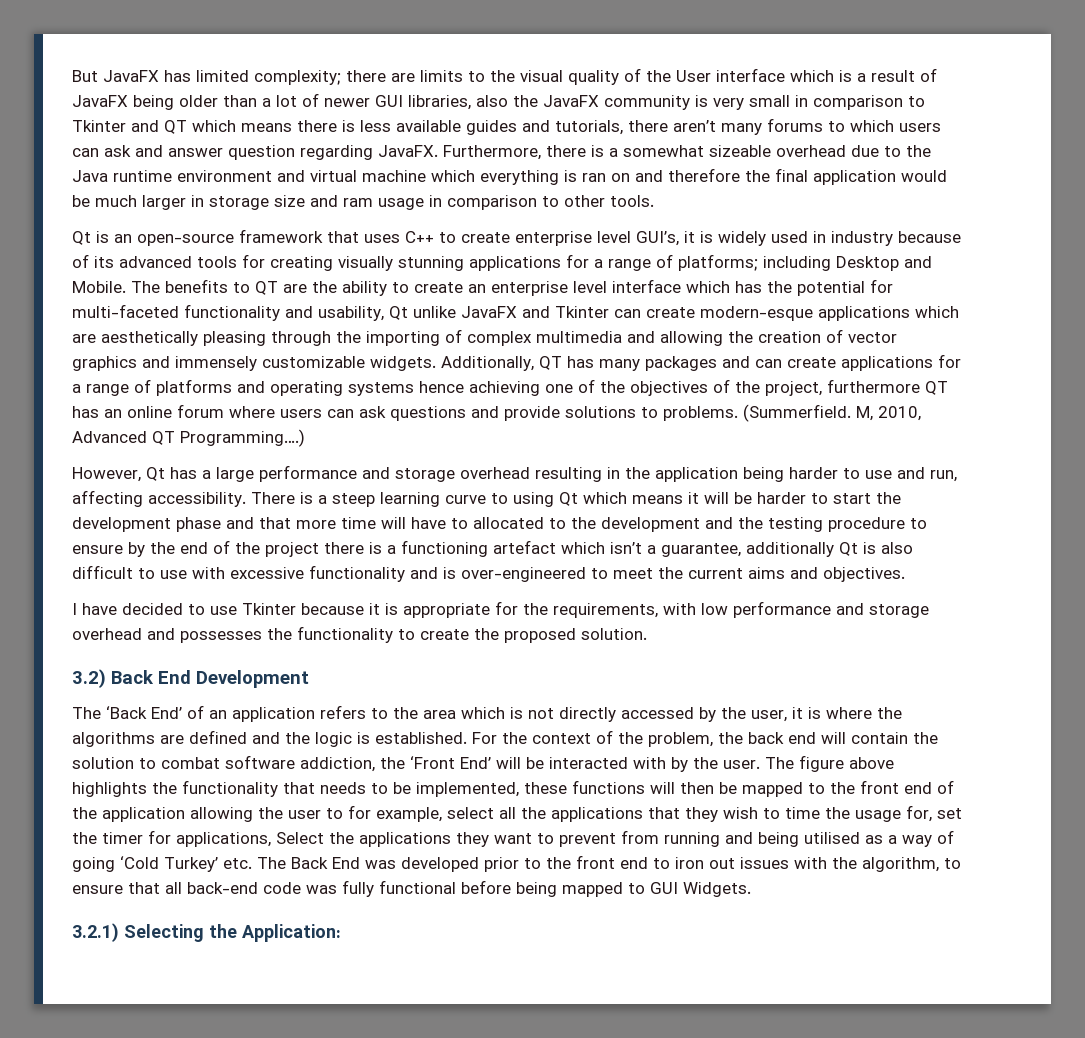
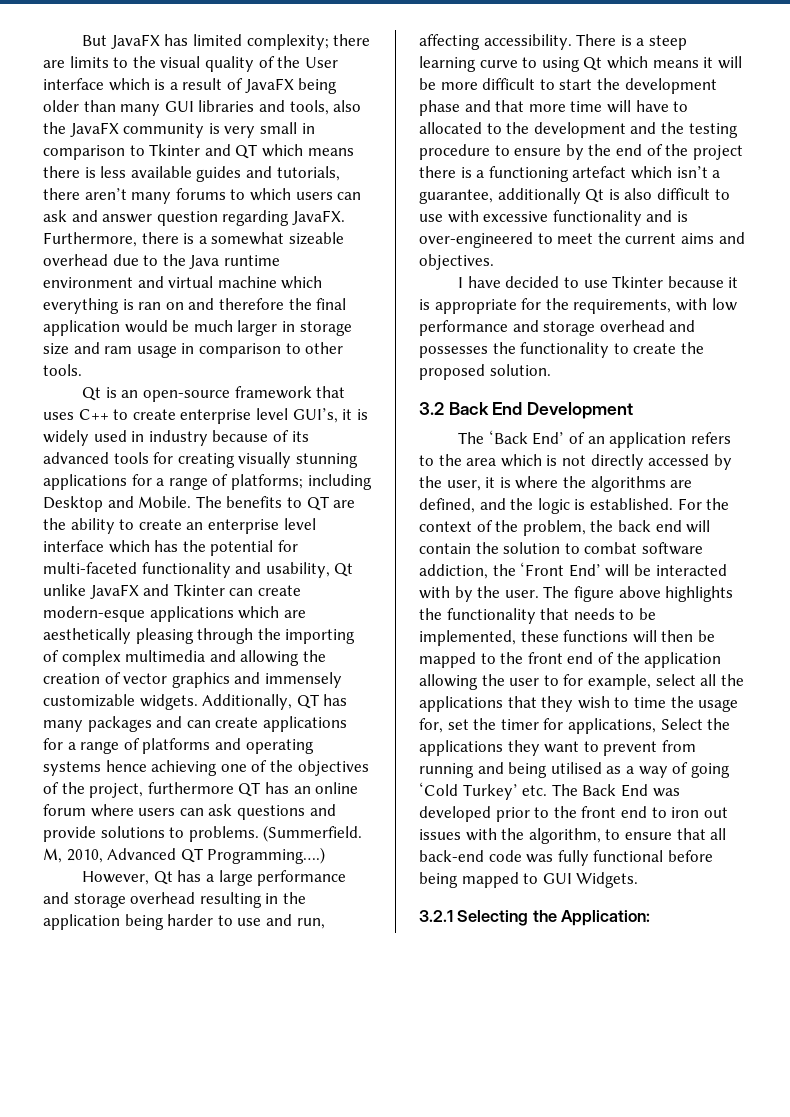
- there are limits to the visual quality of the User interface which is a result of JavaFX being older than a lot of newer GUI libraries, also the JavaFX community is very small in comparison to Tkinter and QT which means there is less available guides and tutorials, there aren’t many forums to which users can ask and answer question regarding JavaFX.
+ there are limits to the visual quality of the User interface which is a result of JavaFX being older than many GUI libraries and tools, also the JavaFX community is very small in comparison to Tkinter and QT which means there is less available guides and tutorials, there aren’t many forums to which users can ask and answer question regarding JavaFX.
- There is a steep learning curve to using Qt which means it will be harder to start the development phase and that more time will have to allocated to the development and the testing procedure to ensure by the end of the project there is a functioning artefact which isn’t a guarantee, additionally Qt is also difficult to use with excessive functionality and is over-engineered to meet the current aims and objectives.
+ There is a steep learning curve to using Qt which means it will be more difficult to start the development phase and that more time will have to allocated to the development and the testing procedure to ensure by the end of the project there is a functioning artefact which isn’t a guarantee, additionally Qt is also difficult to use with excessive functionality and is over-engineered to meet the current aims and objectives.
- 3.2) Back End Development
+ 3.2 Back End Development
- The ‘Back End’ of an application refers to the area which is not directly accessed by the user, it is where the algorithms are defined and the logic is established.
+ The ‘Back End’ of an application refers to the area which is not directly accessed by the user, it is where the algorithms are defined, and the logic is established.
- 3.2.1) Selecting the Application:
+ 3.2.1 Selecting the Application:

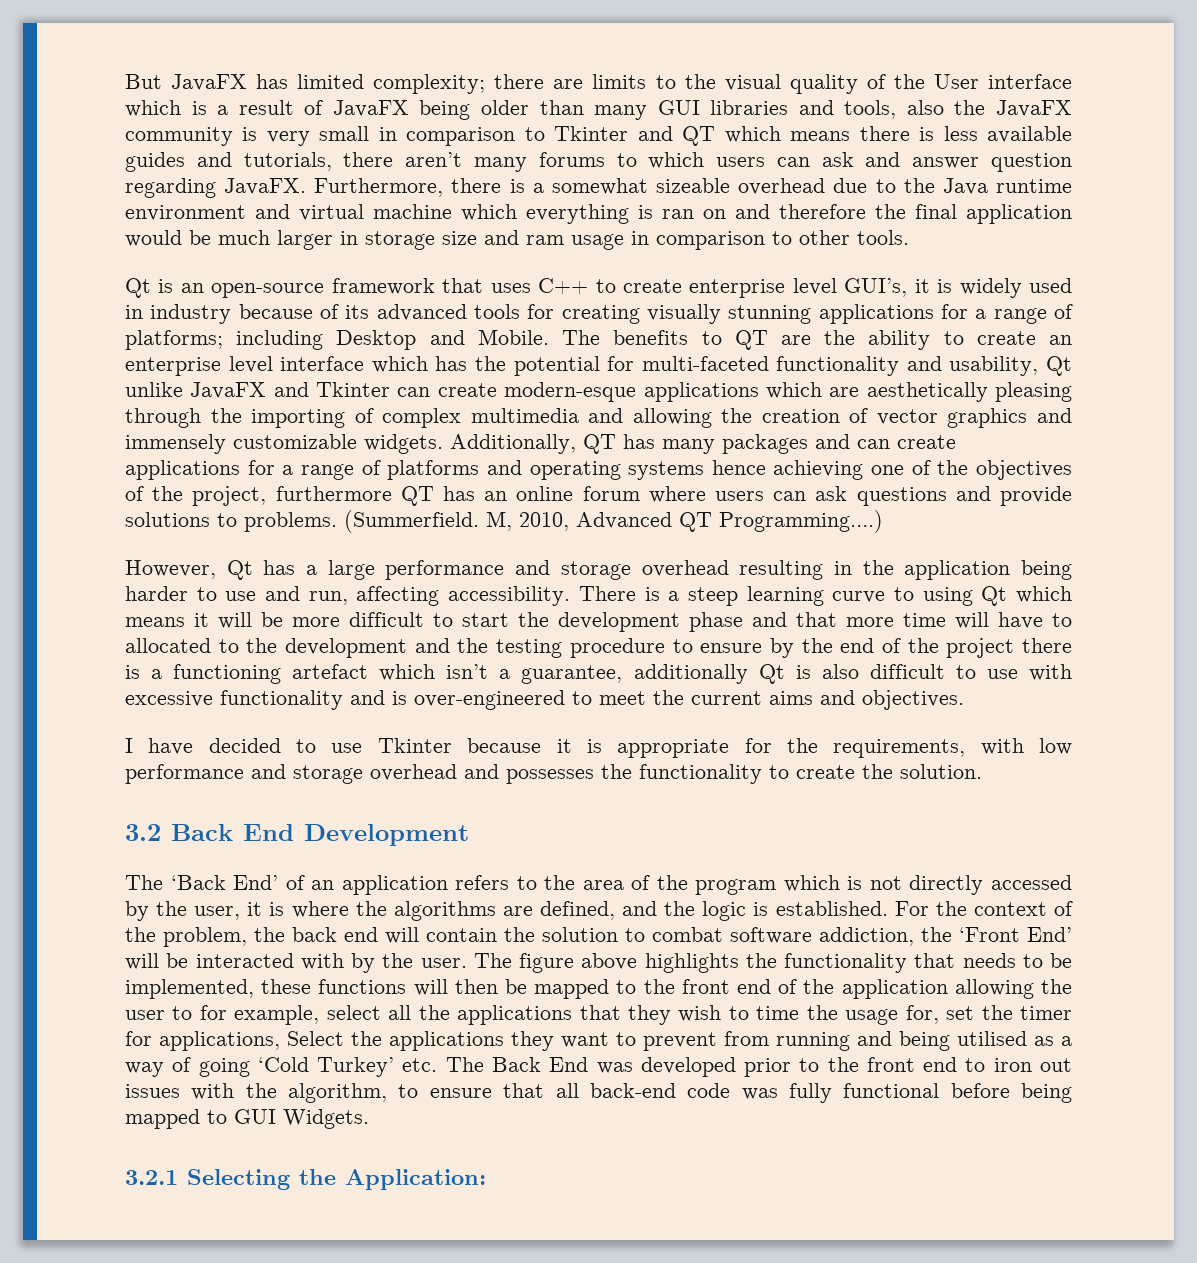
- I have decided to use Tkinter because it is appropriate for the requirements, with low performance and storage overhead and possesses the functionality to create the proposed solution.
+ I have decided to use Tkinter because it is appropriate for the requirements, with low performance and storage overhead and possesses the functionality to create the solution.
- The ‘Back End’ of an application refers to the area which is not directly accessed by the user, it is where the algorithms are defined, and the logic is established.
+ The ‘Back End’ of an application refers to the area of the program which is not directly accessed by the user, it is where the algorithms are defined, and the logic is established.

